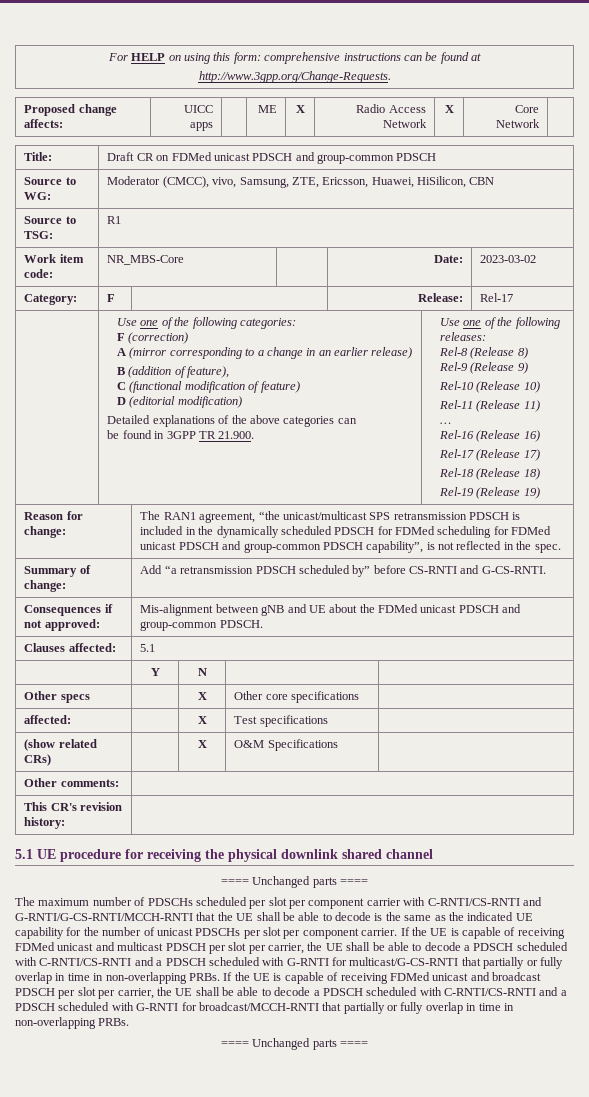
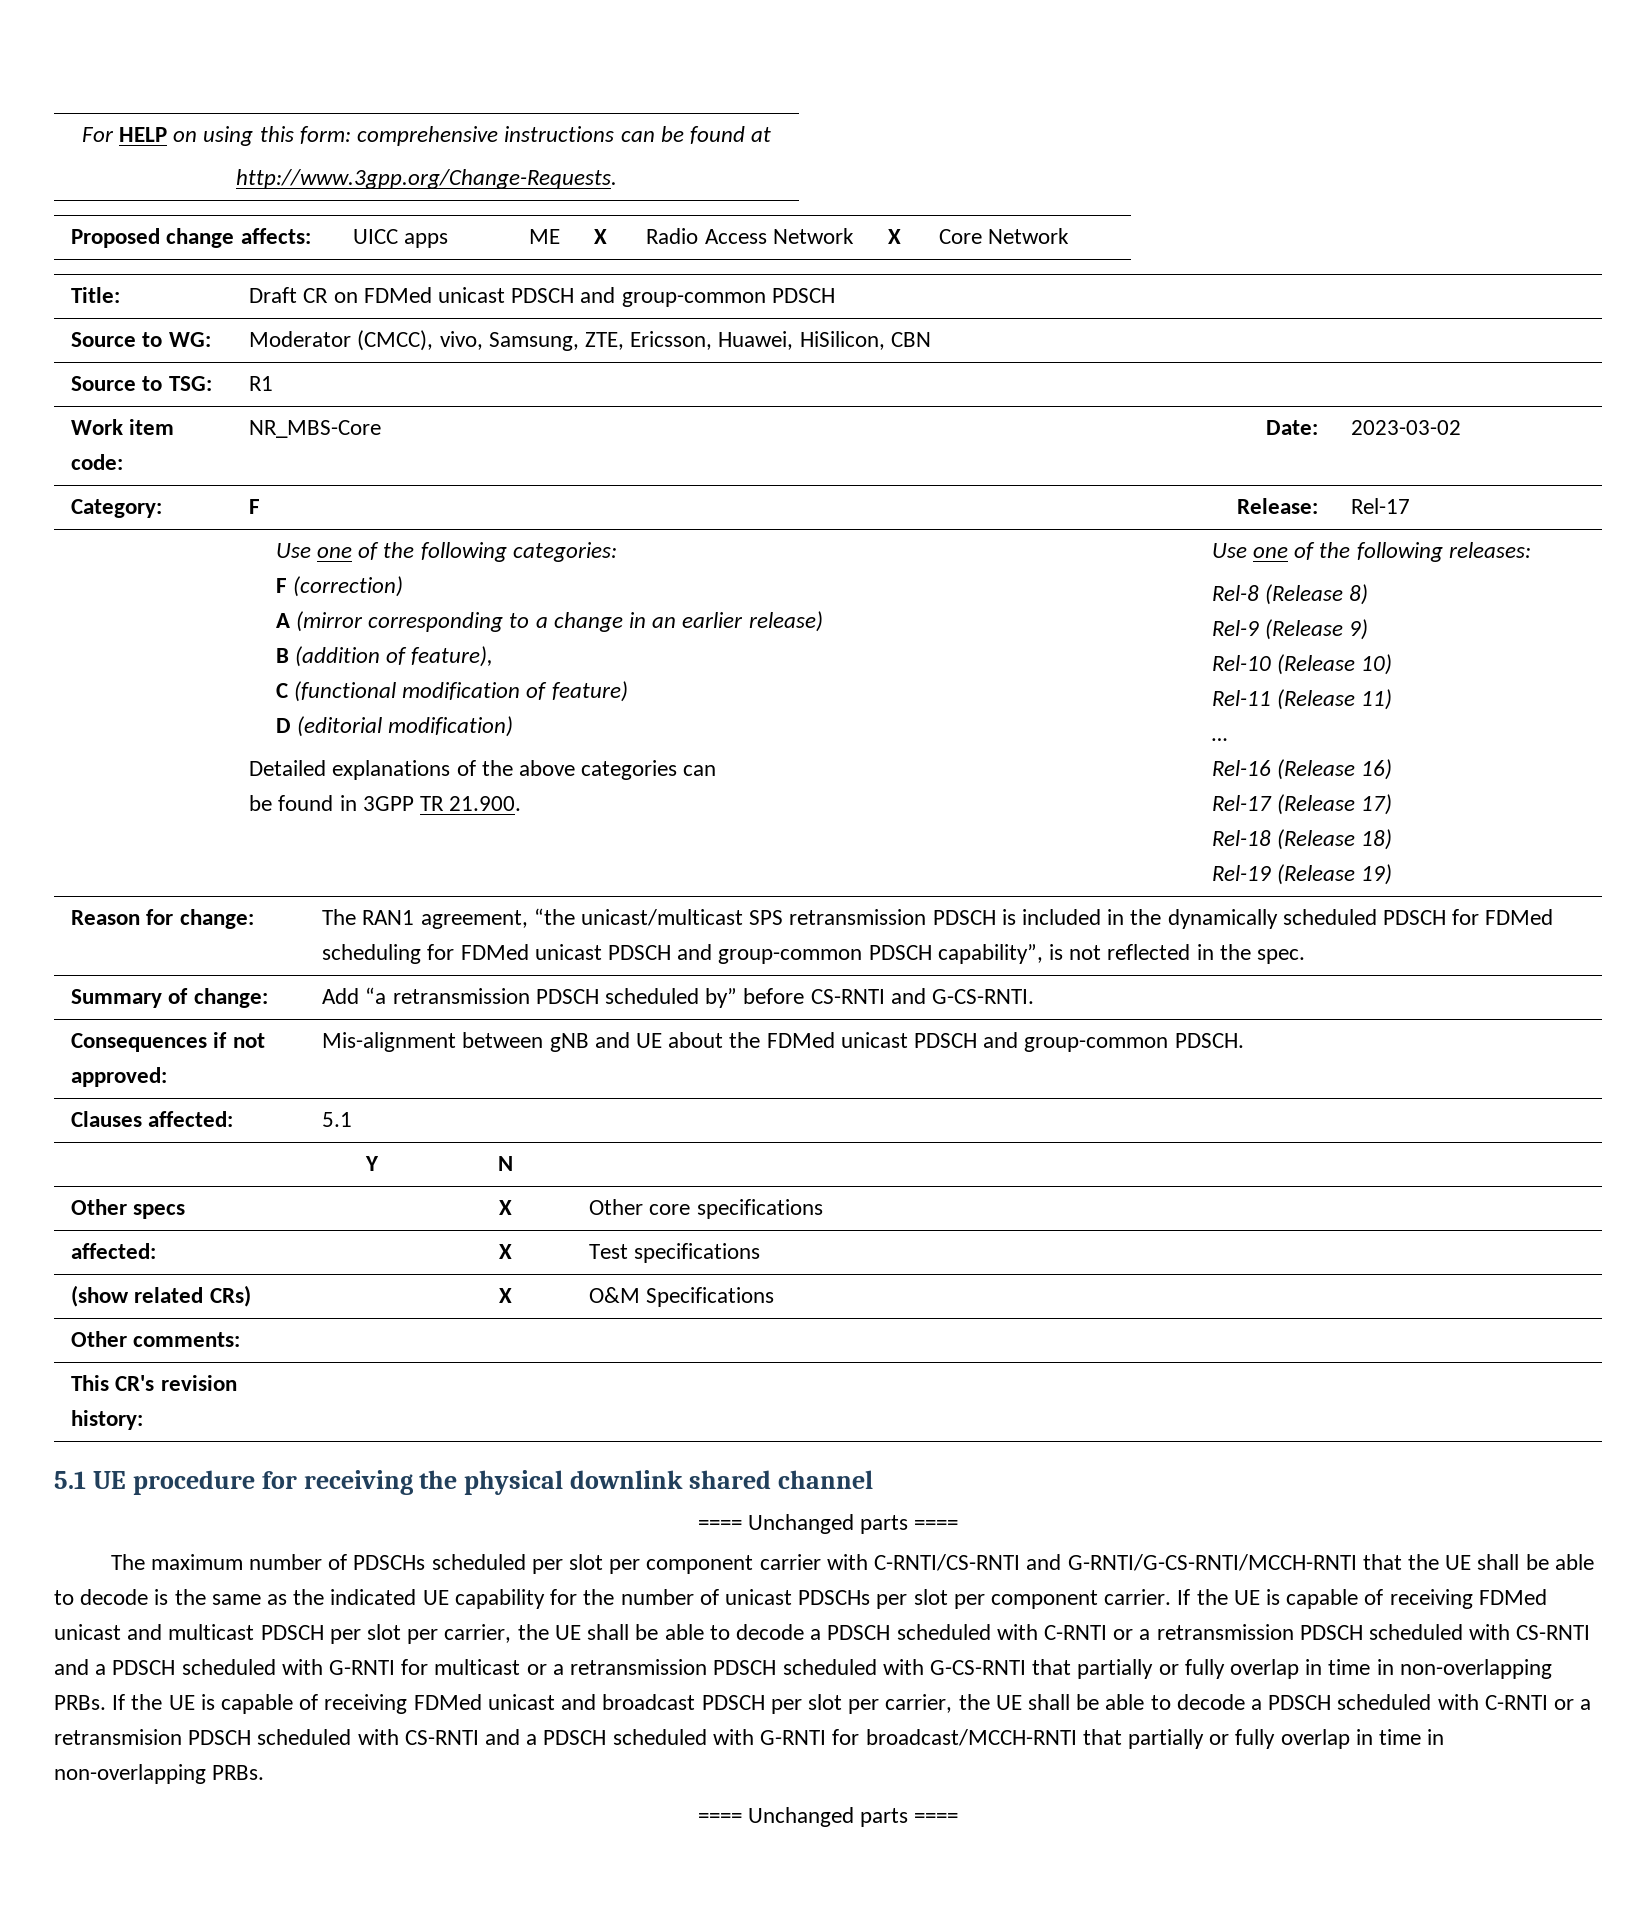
- If the UE is capable of receiving FDMed unicast and multicast PDSCH per slot per carrier, the UE shall be able to decode a PDSCH scheduled with C-RNTI/CS-RNTI and a PDSCH scheduled with G-RNTI for multicast/G-CS-RNTI that partially or fully overlap in time in non-overlapping PRBs.
+ If the UE is capable of receiving FDMed unicast and multicast PDSCH per slot per carrier, the UE shall be able to decode a PDSCH scheduled with C-RNTI or a retransmission PDSCH scheduled with CS-RNTI and a PDSCH scheduled with G-RNTI for multicast or a retransmission PDSCH scheduled with G-CS-RNTI that partially or fully overlap in time in non-overlapping PRBs.
- If the UE is capable of receiving FDMed unicast and broadcast PDSCH per slot per carrier, the UE shall be able to decode a PDSCH scheduled with C-RNTI/CS-RNTI and a PDSCH scheduled with G-RNTI for broadcast/MCCH-RNTI that partially or fully overlap in time in non-overlapping PRBs.
+ If the UE is capable of receiving FDMed unicast and broadcast PDSCH per slot per carrier, the UE shall be able to decode a PDSCH scheduled with C-RNTI or a retransmision PDSCH scheduled with CS-RNTI and a PDSCH scheduled with G-RNTI for broadcast/MCCH-RNTI that partially or fully overlap in time in non-overlapping PRBs.

